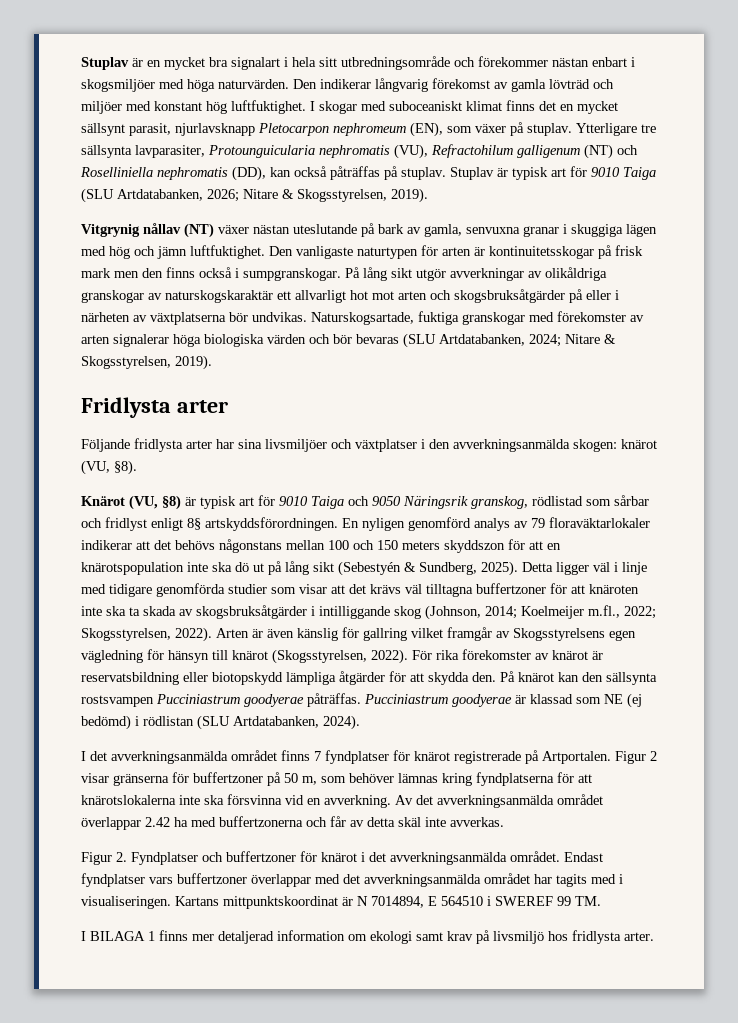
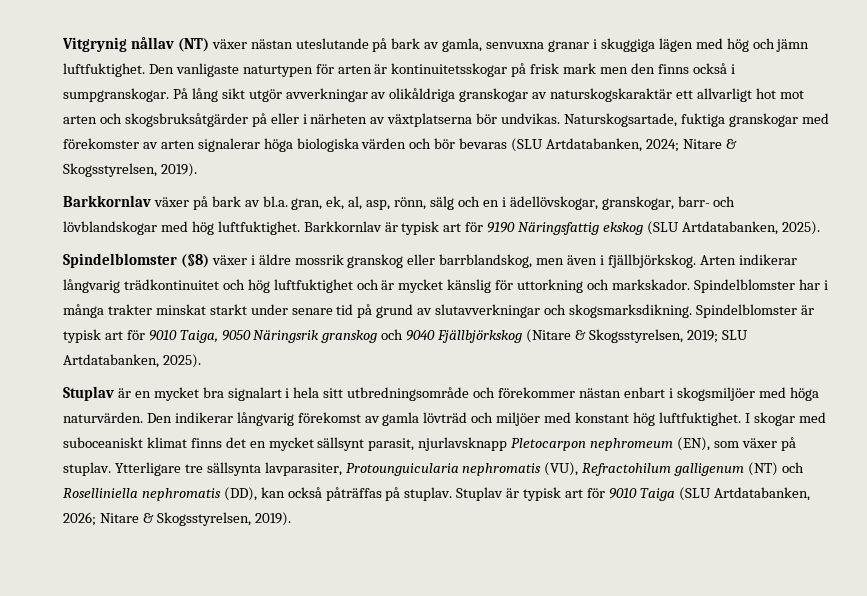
+ Vitgrynig nållav (NT) växer nästan uteslutande på bark av gamla, senvuxna granar i skuggiga lägen med hög och jämn luftfuktighet. Den vanligaste naturtypen för arten är kontinuitetsskogar på frisk mark men den finns också i sumpgranskogar. På lång sikt utgör avverkningar av olikåldriga granskogar av naturskogskaraktär ett allvarligt hot mot arten och skogsbruksåtgärder på eller i närheten av växtplatserna bör undvikas. Naturskogsartade, fuktiga granskogar med förekomster av arten signalerar höga biologiska värden och bör bevaras (SLU Artdatabanken, 2024; Nitare & Skogsstyrelsen, 2019).
+ Barkkornlav växer på bark av bl.a. gran, ek, al, asp, rönn, sälg och en i ädellövskogar, granskogar, barr- och lövblandskogar med hög luftfuktighet. Barkkornlav är typisk art för 9190 Näringsfattig ekskog (SLU Artdatabanken, 2025).
+ Spindelblomster (§8) växer i äldre mossrik granskog eller barrblandskog, men även i fjällbjörkskog. Arten indikerar långvarig trädkontinuitet och hög luftfuktighet och är mycket känslig för uttorkning och markskador. Spindelblomster har i många trakter minskat starkt under senare tid på grund av slutavverkningar och skogsmarksdikning. Spindelblomster är typisk art för 9010 Taiga, 9050 Näringsrik granskog och 9040 Fjällbjörkskog (Nitare & Skogsstyrelsen, 2019; SLU Artdatabanken, 2025).
- Vitgrynig nållav (NT) växer nästan uteslutande på bark av gamla, senvuxna granar i skuggiga lägen med hög och jämn luftfuktighet. Den vanligaste naturtypen för arten är kontinuitetsskogar på frisk mark men den finns också i sumpgranskogar. På lång sikt utgör avverkningar av olikåldriga granskogar av naturskogskaraktär ett allvarligt hot mot arten och skogsbruksåtgärder på eller i närheten av växtplatserna bör undvikas. Naturskogsartade, fuktiga granskogar med förekomster av arten signalerar höga biologiska värden och bör bevaras (SLU Artdatabanken, 2024; Nitare & Skogsstyrelsen, 2019).
- Fridlysta arter
- Följande fridlysta arter har sina livsmiljöer och växtplatser i den avverkningsanmälda skogen: knärot (VU, §8).
- Knärot (VU, §8) är typisk art för 9010 Taiga och 9050 Näringsrik granskog, rödlistad som sårbar och fridlyst enligt 8§ artskyddsförordningen. En nyligen genomförd analys av 79 floraväktarlokaler indikerar att det behövs någonstans mellan 100 och 150 meters skyddszon för att en knärotspopulation inte ska dö ut på lång sikt (Sebestyén & Sundberg, 2025). Detta ligger väl i linje med tidigare genomförda studier som visar att det krävs väl tilltagna buffertzoner för att knäroten inte ska ta skada av skogsbruksåtgärder i intilliggande skog (Johnson, 2014; Koelmeijer m.fl., 2022; Skogsstyrelsen, 2022). Arten är även känslig för gallring vilket framgår av Skogsstyrelsens egen vägledning för hänsyn till knärot (Skogsstyrelsen, 2022). För rika förekomster av knärot är reservatsbildning eller biotopskydd lämpliga åtgärder för att skydda den. På knärot kan den sällsynta rostsvampen Pucciniastrum goodyerae påträffas. Pucciniastrum goodyerae är klassad som NE (ej bedömd) i rödlistan (SLU Artdatabanken, 2024).
- I det avverkningsanmälda området finns 7 fyndplatser för knärot registrerade på Artportalen. Figur 2 visar gränserna för buffertzoner på 50 m, som behöver lämnas kring fyndplatserna för att knärotslokalerna inte ska försvinna vid en avverkning. Av det avverkningsanmälda området överlappar 2.42 ha med buffertzonerna och får av detta skäl inte avverkas.
- Figur 2. Fyndplatser och buffertzoner för knärot i det avverkningsanmälda området. Endast fyndplatser vars buffertzoner överlappar med det avverkningsanmälda området har tagits med i visualiseringen. Kartans mittpunktskoordinat är N 7014894, E 564510 i SWEREF 99 TM.
- I BILAGA 1 finns mer detaljerad information om ekologi samt krav på livsmiljö hos fridlysta arter.

